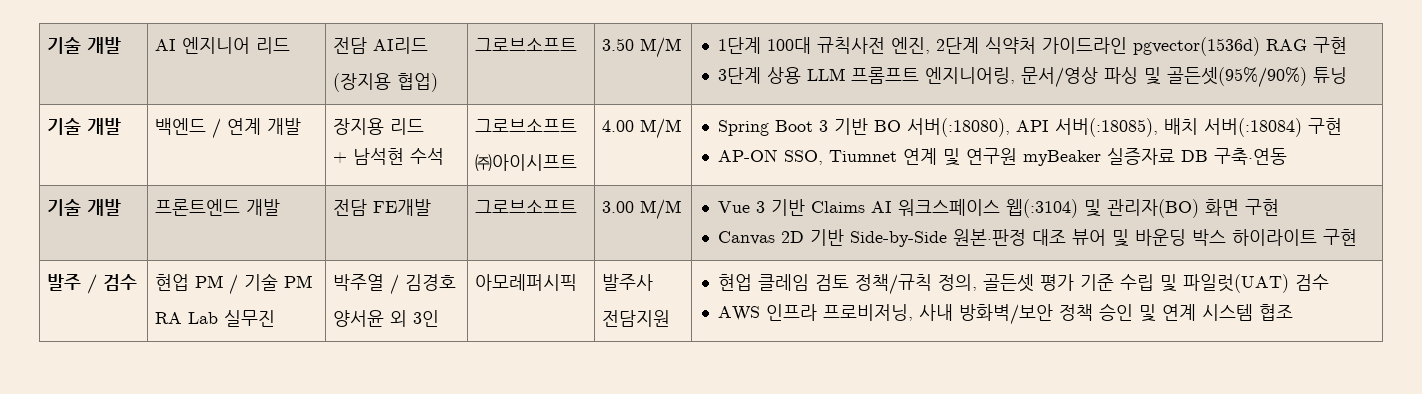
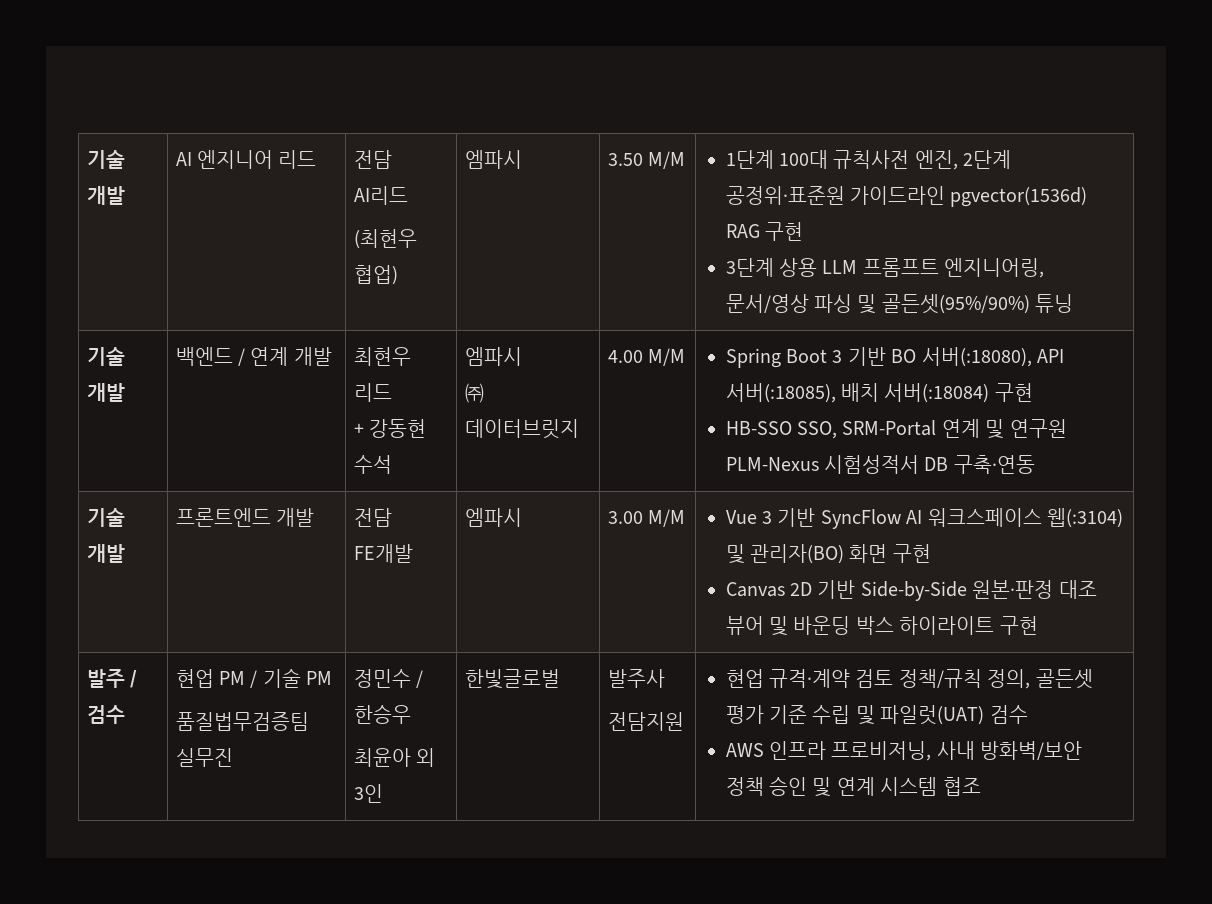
  기술 개발 | AI 엔지니어 리드 | 전담 AI리드
- (장지용 협업) | 그로브소프트 | 3.50 M/M | 1단계 100대 규칙사전 엔진, 2단계 식약처 가이드라인 pgvector(1536d) RAG 구현
+ (최현우 협업) | 엠파시 | 3.50 M/M | 1단계 100대 규칙사전 엔진, 2단계 공정위·표준원 가이드라인 pgvector(1536d) RAG 구현
- 기술 개발 | 백엔드 / 연계 개발 | 장지용 리드
- + 남석현 수석 | 그로브소프트
- ㈜아이시프트 | 4.00 M/M | Spring Boot 3 기반 BO 서버(:18080), API 서버(:18085), 배치 서버(:18084) 구현
- AP-ON SSO, Tiumnet 연계 및 연구원 myBeaker 실증자료 DB 구축·연동
+ 기술 개발 | 백엔드 / 연계 개발 | 최현우 리드
+ + 강동현 수석 | 엠파시
+ ㈜데이터브릿지 | 4.00 M/M | Spring Boot 3 기반 BO 서버(:18080), API 서버(:18085), 배치 서버(:18084) 구현
+ HB-SSO SSO, SRM-Portal 연계 및 연구원 PLM-Nexus 시험성적서 DB 구축·연동
- 기술 개발 | 프론트엔드 개발 | 전담 FE개발 | 그로브소프트 | 3.00 M/M | Vue 3 기반 Claims AI 워크스페이스 웹(:3104) 및 관리자(BO) 화면 구현
+ 기술 개발 | 프론트엔드 개발 | 전담 FE개발 | 엠파시 | 3.00 M/M | Vue 3 기반 SyncFlow AI 워크스페이스 웹(:3104) 및 관리자(BO) 화면 구현
- RA Lab 실무진
+ 품질법무검증팀 실무진
- 박주열 / 김경호
- 양서윤 외 3인
+ 정민수 / 한승우
+ 최윤아 외 3인
- 아모레퍼시픽
+ 한빛글로벌
- 현업 클레임 검토 정책/규칙 정의, 골든셋 평가 기준 수립 및 파일럿(UAT) 검수
+ 현업 규격·계약 검토 정책/규칙 정의, 골든셋 평가 기준 수립 및 파일럿(UAT) 검수

